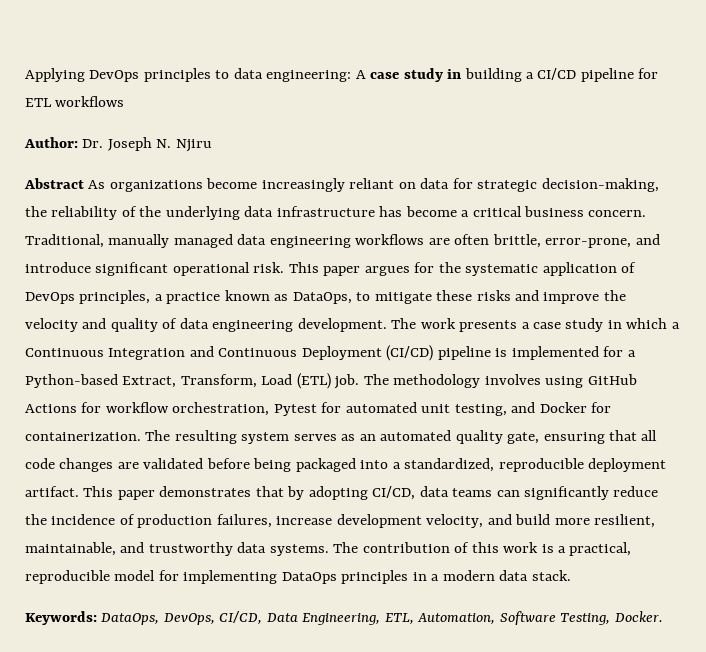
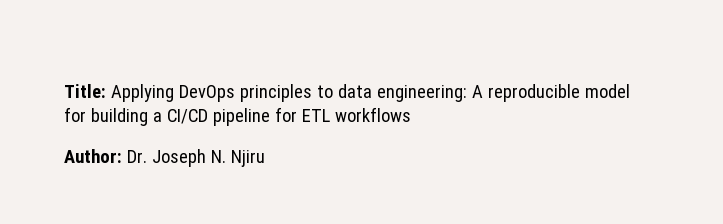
- Applying DevOps principles to data engineering: A case study in building a CI/CD pipeline for ETL workflows
+ Title: Applying DevOps principles to data engineering: A reproducible model for building a CI/CD pipeline for ETL workflows
- Abstract As organizations become increasingly reliant on data for strategic decision-making, the reliability of the underlying data infrastructure has become a critical business concern. Traditional, manually managed data engineering workflows are often brittle, error-prone, and introduce significant operational risk. This paper argues for the systematic application of DevOps principles, a practice known as DataOps, to mitigate these risks and improve the velocity and quality of data engineering development. The work presents a case study in which a Continuous Integration and Continuous Deployment (CI/CD) pipeline is implemented for a Python-based Extract, Transform, Load (ETL) job. The methodology involves using GitHub Actions for workflow orchestration, Pytest for automated unit testing, and Docker for containerization. The resulting system serves as an automated quality gate, ensuring that all code changes are validated before being packaged into a standardized, reproducible deployment artifact. This paper demonstrates that by adopting CI/CD, data teams can significantly reduce the incidence of production failures, increase development velocity, and build more resilient, maintainable, and trustworthy data systems. The contribution of this work is a practical, reproducible model for implementing DataOps principles in a modern data stack.
- Keywords: DataOps, DevOps, CI/CD, Data Engineering, ETL, Automation, Software Testing, Docker.

